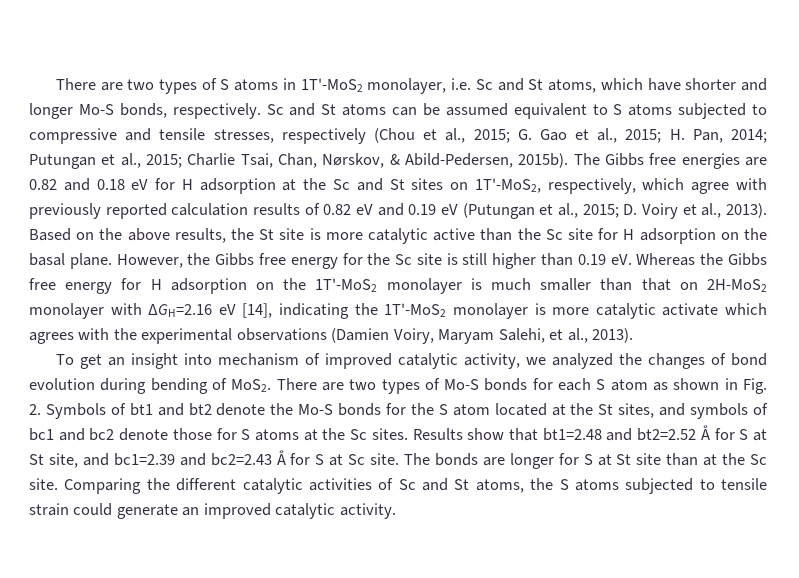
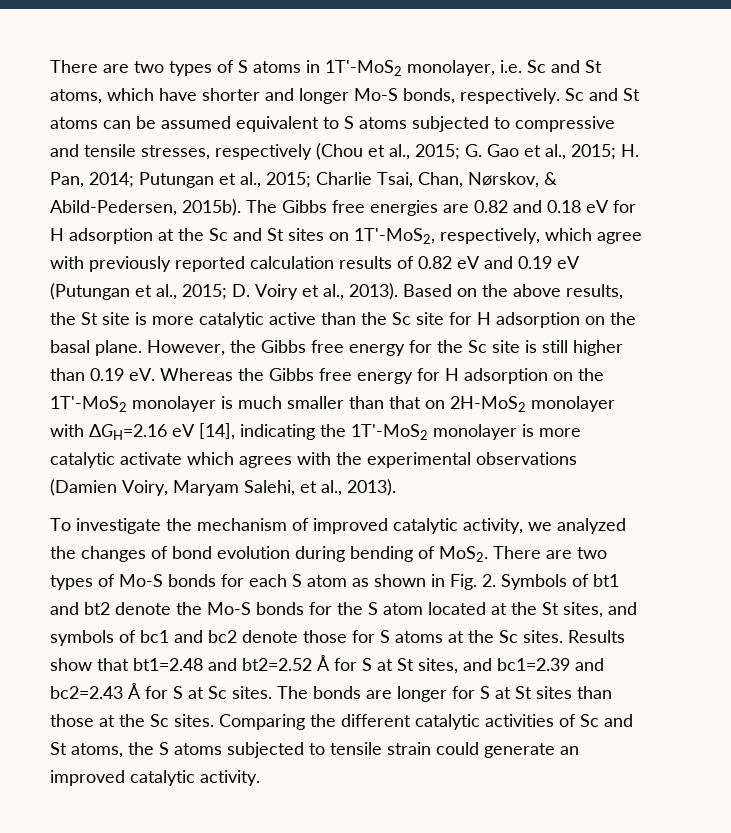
- To get an insight into mechanism of improved catalytic activity, we analyzed the changes of bond evolution during bending of MoS2.
+ To investigate the mechanism of improved catalytic activity, we analyzed the changes of bond evolution during bending of MoS2.
- Results show that bt1=2.48 and bt2=2.52 Å for S at St site, and bc1=2.39 and bc2=2.43 Å for S at Sc site.
+ Results show that bt1=2.48 and bt2=2.52 Å for S at St sites, and bc1=2.39 and bc2=2.43 Å for S at Sc sites.
- The bonds are longer for S at St site than at the Sc site.
+ The bonds are longer for S at St sites than those at the Sc sites.

